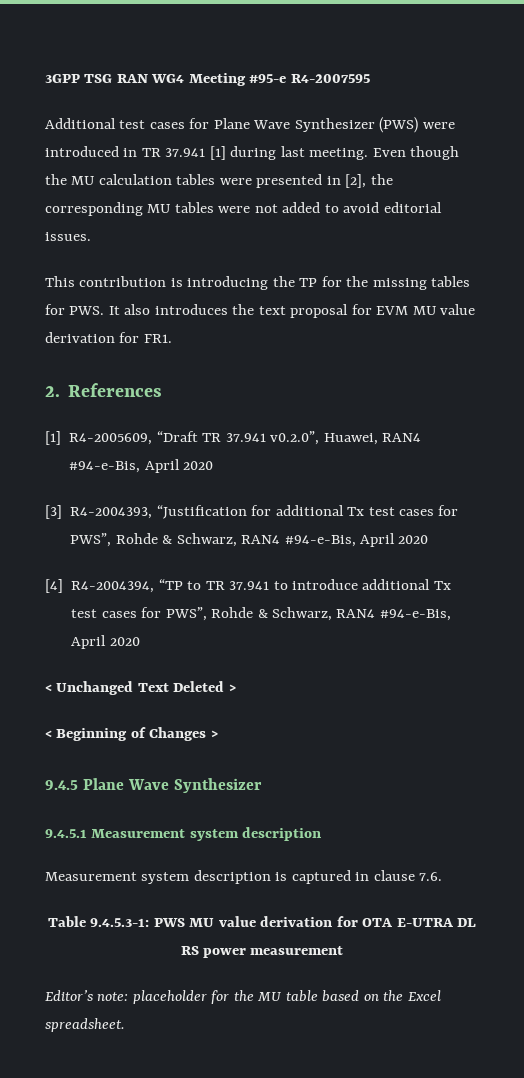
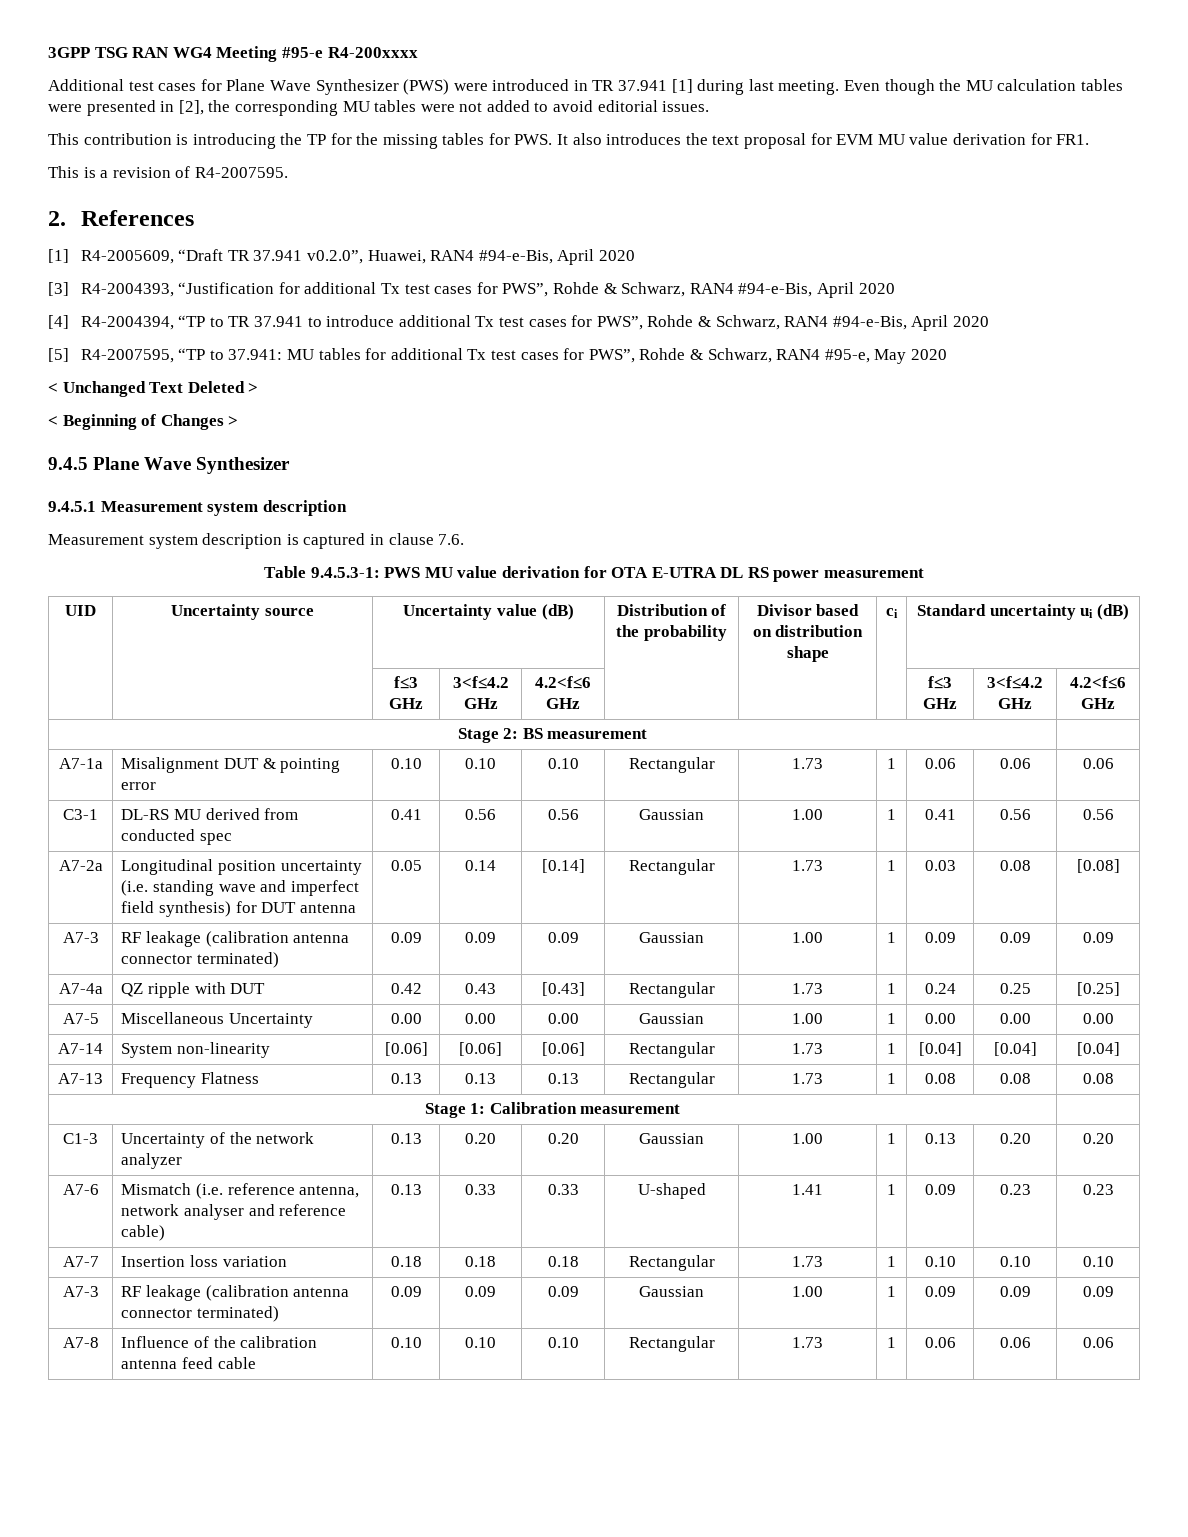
- 3GPP TSG RAN WG4 Meeting #95-e R4-2007595
+ 3GPP TSG RAN WG4 Meeting #95-e R4-200xxxx
+ This is a revision of R4-2007595.
+ [5] R4-2007595, “TP to 37.941: MU tables for additional Tx test cases for PWS”, Rohde & Schwarz, RAN4 #95-e, May 2020
- Editor’s note: placeholder for the MU table based on the Excel spreadsheet.
+ UID | Uncertainty source | Uncertainty value (dB) | Distribution of the probability | Divisor based on distribution shape | ci | Standard uncertainty ui (dB)
+ | | f≤3 GHz | 3<f≤4.2 GHz | 4.2<f≤6 GHz | | | | f≤3 GHz | 3<f≤4.2 GHz | 4.2<f≤6 GHz
+ Stage 2: BS measurement |
+ A7-1a | Misalignment DUT & pointing error | 0.10 | 0.10 | 0.10 | Rectangular | 1.73 | 1 | 0.06 | 0.06 | 0.06
+ C3-1 | DL-RS MU derived from conducted spec | 0.41 | 0.56 | 0.56 | Gaussian | 1.00 | 1 | 0.41 | 0.56 | 0.56
+ A7-2a | Longitudinal position uncertainty (i.e. standing wave and imperfect field synthesis) for DUT antenna | 0.05 | 0.14 | [0.14] | Rectangular | 1.73 | 1 | 0.03 | 0.08 | [0.08]
+ A7-3 | RF leakage (calibration antenna connector terminated) | 0.09 | 0.09 | 0.09 | Gaussian | 1.00 | 1 | 0.09 | 0.09 | 0.09
+ A7-4a | QZ ripple with DUT | 0.42 | 0.43 | [0.43] | Rectangular | 1.73 | 1 | 0.24 | 0.25 | [0.25]
+ A7-5 | Miscellaneous Uncertainty | 0.00 | 0.00 | 0.00 | Gaussian | 1.00 | 1 | 0.00 | 0.00 | 0.00
+ A7-14 | System non-linearity | [0.06] | [0.06] | [0.06] | Rectangular | 1.73 | 1 | [0.04] | [0.04] | [0.04]
+ A7-13 | Frequency Flatness | 0.13 | 0.13 | 0.13 | Rectangular | 1.73 | 1 | 0.08 | 0.08 | 0.08
+ Stage 1: Calibration measurement |
+ C1-3 | Uncertainty of the network analyzer | 0.13 | 0.20 | 0.20 | Gaussian | 1.00 | 1 | 0.13 | 0.20 | 0.20
+ A7-6 | Mismatch (i.e. reference antenna, network analyser and reference cable) | 0.13 | 0.33 | 0.33 | U-shaped | 1.41 | 1 | 0.09 | 0.23 | 0.23
+ A7-7 | Insertion loss variation | 0.18 | 0.18 | 0.18 | Rectangular | 1.73 | 1 | 0.10 | 0.10 | 0.10
+ A7-3 | RF leakage (calibration antenna connector terminated) | 0.09 | 0.09 | 0.09 | Gaussian | 1.00 | 1 | 0.09 | 0.09 | 0.09
+ A7-8 | Influence of the calibration antenna feed cable | 0.10 | 0.10 | 0.10 | Rectangular | 1.73 | 1 | 0.06 | 0.06 | 0.06

